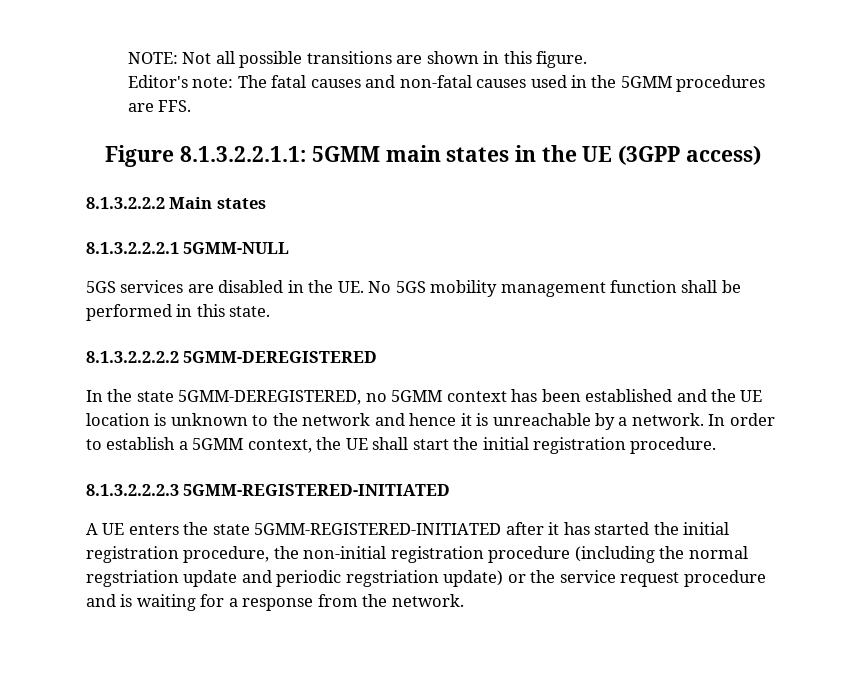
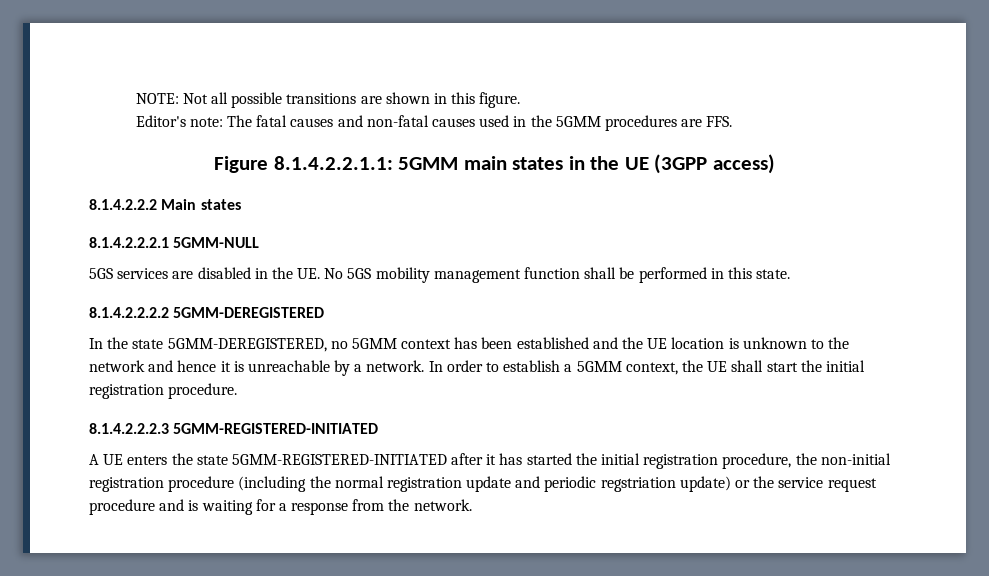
- Figure 8.1.3.2.2.1.1: 5GMM main states in the UE (3GPP access)
+ Figure 8.1.4.2.2.1.1: 5GMM main states in the UE (3GPP access)
- 8.1.3.2.2.2 Main states
+ 8.1.4.2.2.2 Main states
- 8.1.3.2.2.2.1 5GMM-NULL
+ 8.1.4.2.2.2.1 5GMM-NULL
- 8.1.3.2.2.2.2 5GMM-DEREGISTERED
+ 8.1.4.2.2.2.2 5GMM-DEREGISTERED
- 8.1.3.2.2.2.3 5GMM-REGISTERED-INITIATED
+ 8.1.4.2.2.2.3 5GMM-REGISTERED-INITIATED
- A UE enters the state 5GMM-REGISTERED-INITIATED after it has started the initial registration procedure, the non-initial registration procedure (including the normal regstriation update and periodic regstriation update) or the service request procedure and is waiting for a response from the network.
+ A UE enters the state 5GMM-REGISTERED-INITIATED after it has started the initial registration procedure, the non-initial registration procedure (including the normal registration update and periodic regstriation update) or the service request procedure and is waiting for a response from the network.

